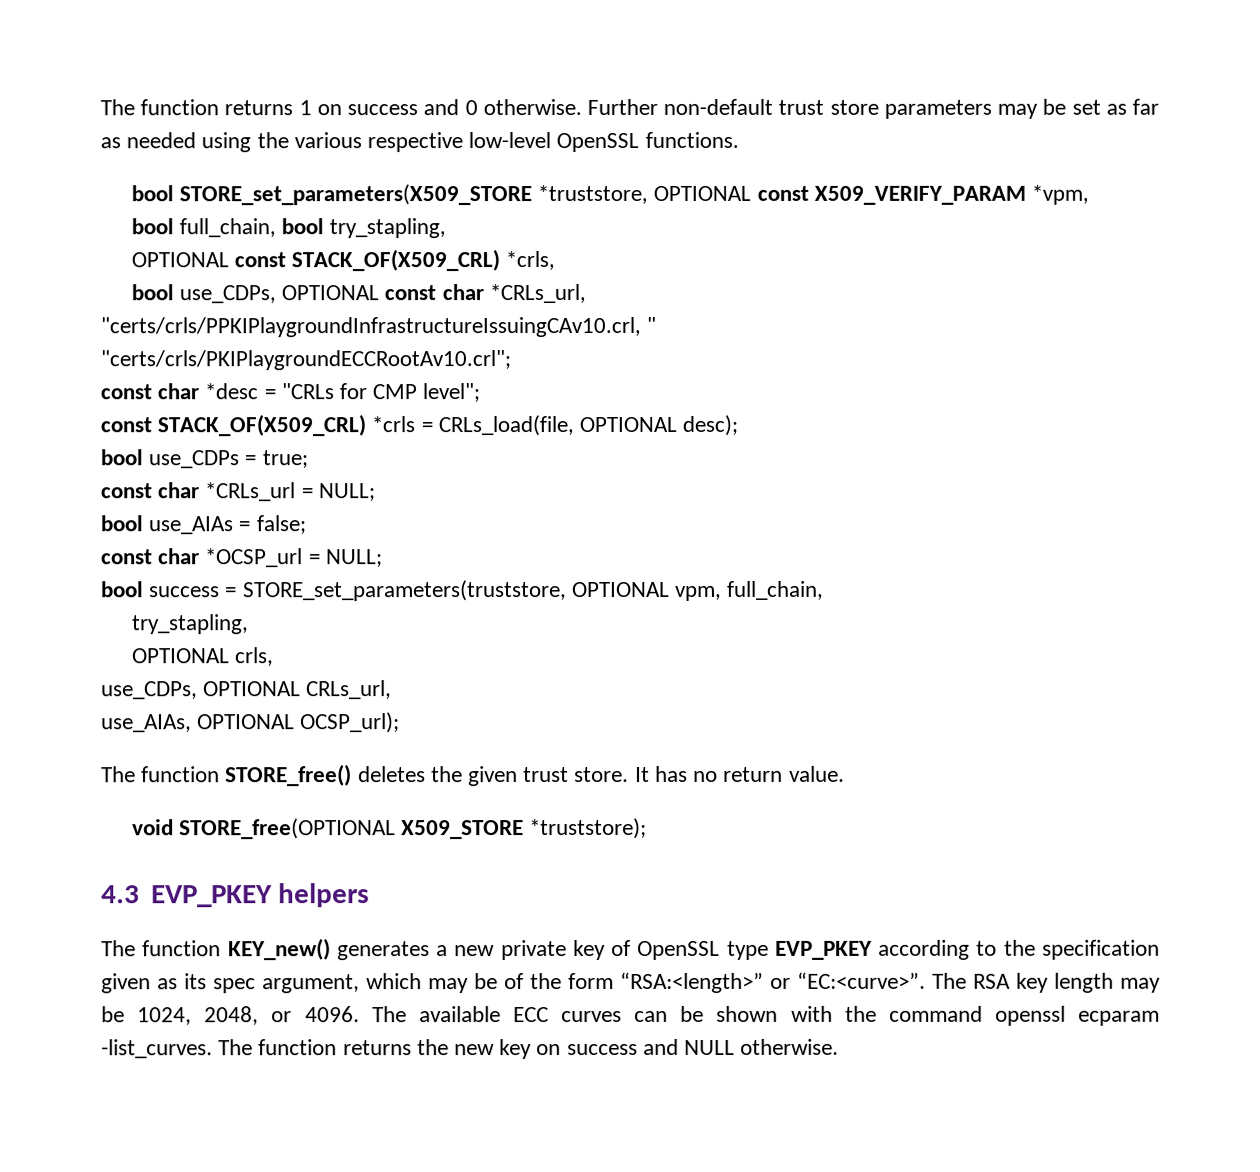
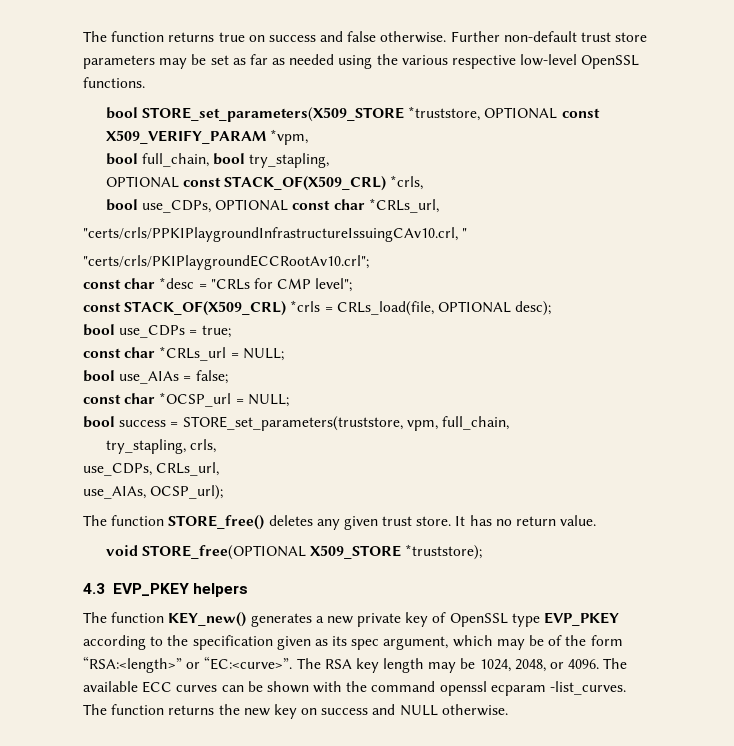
- The function returns 1 on success and 0 otherwise.
+ The function returns true on success and false otherwise.
- bool success = STORE_set_parameters(truststore, OPTIONAL vpm, full_chain,
- try_stapling,
- OPTIONAL crls,
+ bool success = STORE_set_parameters(truststore, vpm, full_chain,
+ try_stapling, crls,
- use_CDPs, OPTIONAL CRLs_url,
+ use_CDPs, CRLs_url,
- use_AIAs, OPTIONAL OCSP_url);
+ use_AIAs, OCSP_url);
- The function STORE_free() deletes the given trust store.
+ The function STORE_free() deletes any given trust store.

